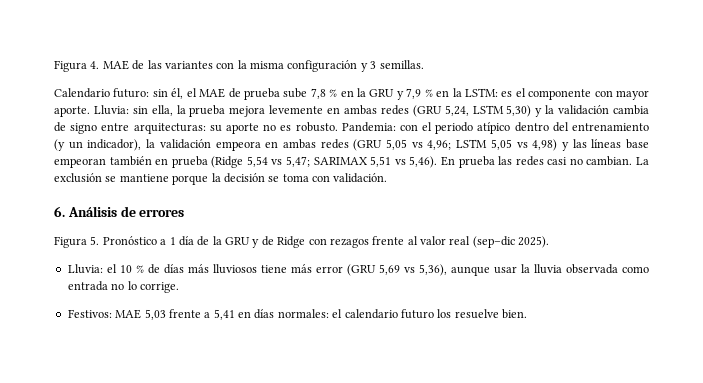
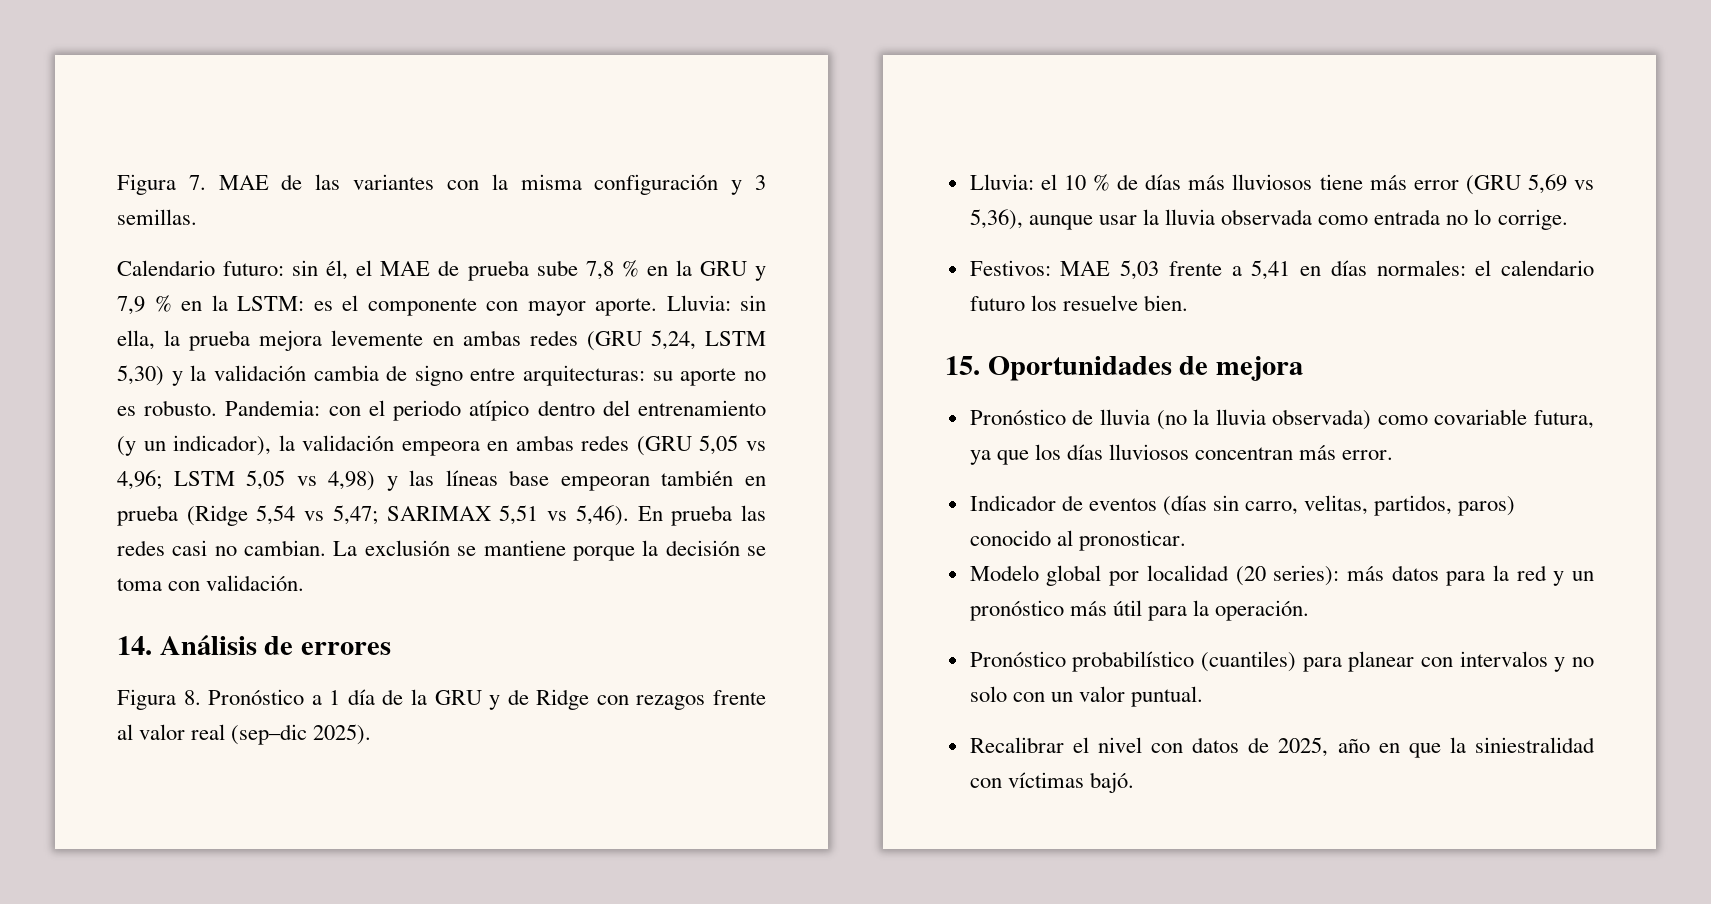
- Figura 4. MAE de las variantes con la misma configuración y 3 semillas.
+ Figura 7. MAE de las variantes con la misma configuración y 3 semillas.
- 6. Análisis de errores
+ 14. Análisis de errores
- Figura 5. Pronóstico a 1 día de la GRU y de Ridge con rezagos frente al valor real (sep–dic 2025).
+ Figura 8. Pronóstico a 1 día de la GRU y de Ridge con rezagos frente al valor real (sep–dic 2025).
+ 15. Oportunidades de mejora
+ Pronóstico de lluvia (no la lluvia observada) como covariable futura, ya que los días lluviosos concentran más error.
+ Indicador de eventos (días sin carro, velitas, partidos, paros) conocido al pronosticar.
+ Modelo global por localidad (20 series): más datos para la red y un pronóstico más útil para la operación.
+ Pronóstico probabilístico (cuantiles) para planear con intervalos y no solo con un valor puntual.
+ Recalibrar el nivel con datos de 2025, año en que la siniestralidad con víctimas bajó.

